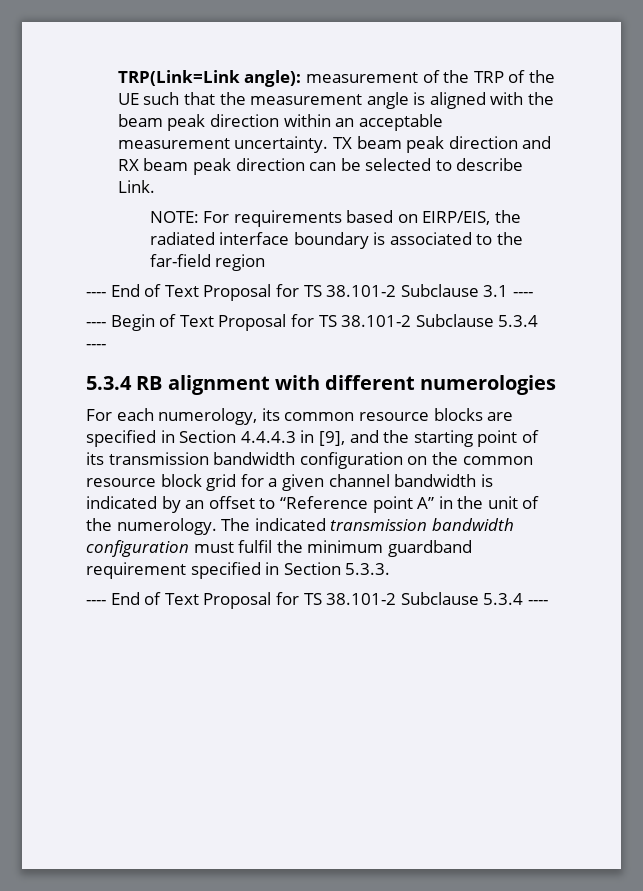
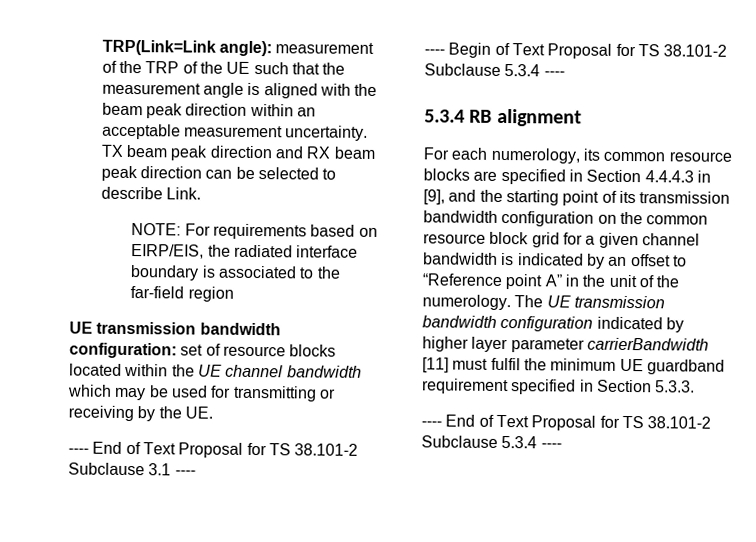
+ UE transmission bandwidth configuration: set of resource blocks located within the UE channel bandwidth which may be used for transmitting or receiving by the UE.
- 5.3.4 RB alignment with different numerologies
+ 5.3.4 RB alignment
- The indicated transmission bandwidth configuration must fulfil the minimum guardband requirement specified in Section 5.3.3.
+ The UE transmission bandwidth configuration indicated by higher layer parameter carrierBandwidth [11] must fulfil the minimum UE guardband requirement specified in Section 5.3.3.

